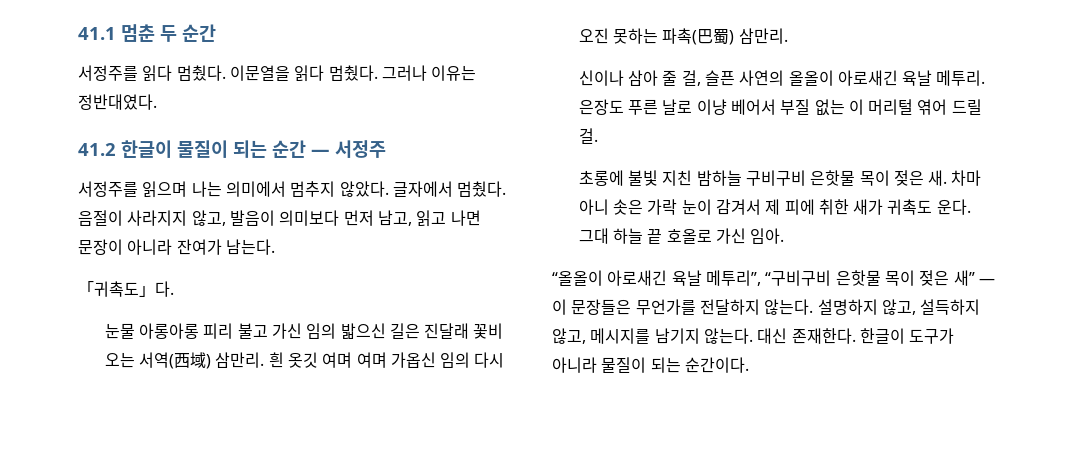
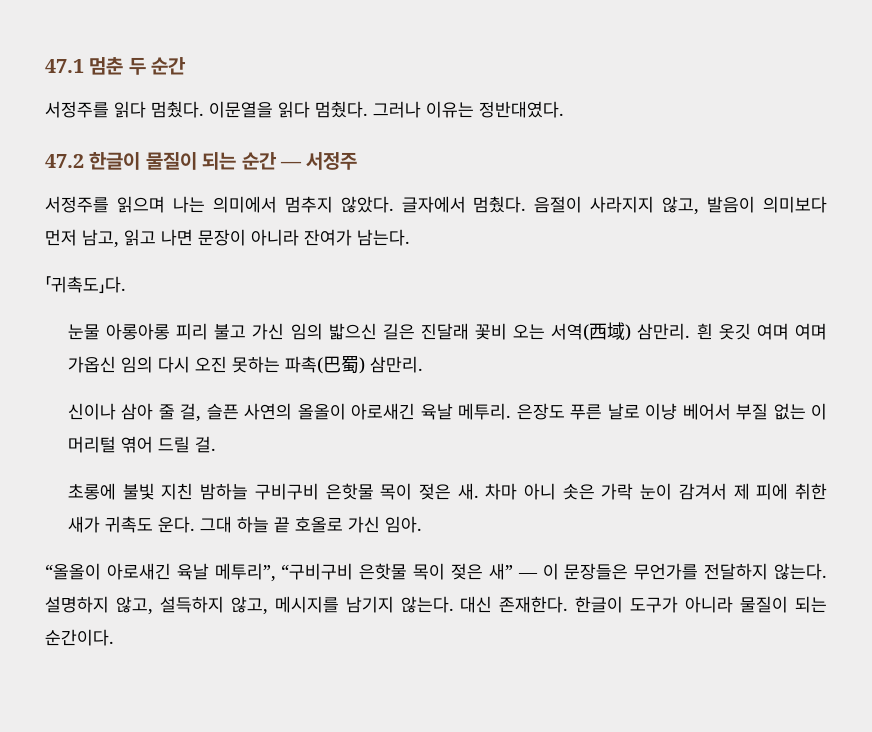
- 41.1 멈춘 두 순간
+ 47.1 멈춘 두 순간
- 41.2 한글이 물질이 되는 순간 — 서정주
+ 47.2 한글이 물질이 되는 순간 — 서정주

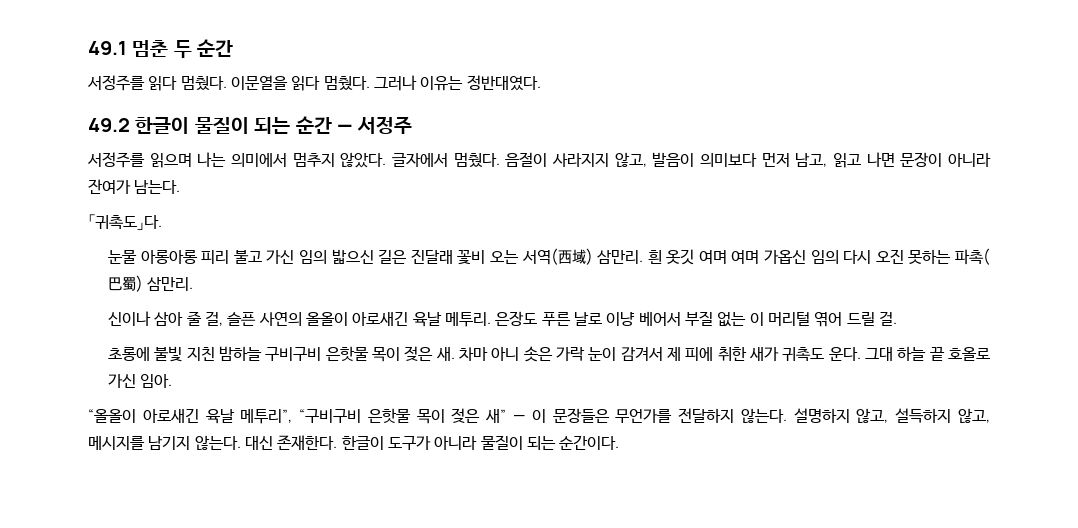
- 47.1 멈춘 두 순간
+ 49.1 멈춘 두 순간
- 47.2 한글이 물질이 되는 순간 — 서정주
+ 49.2 한글이 물질이 되는 순간 — 서정주

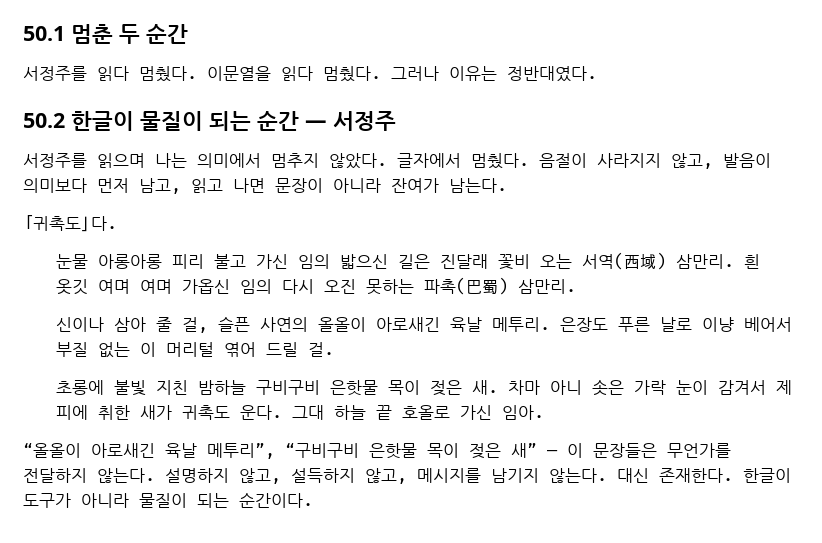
- 49.1 멈춘 두 순간
+ 50.1 멈춘 두 순간
- 49.2 한글이 물질이 되는 순간 — 서정주
+ 50.2 한글이 물질이 되는 순간 — 서정주

